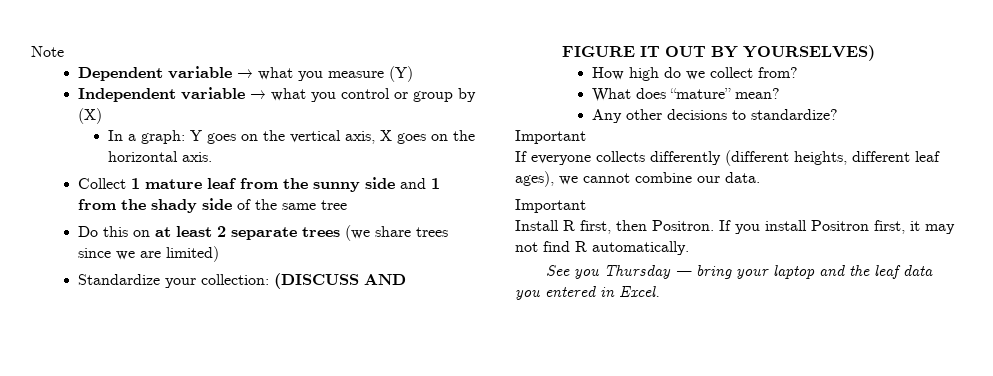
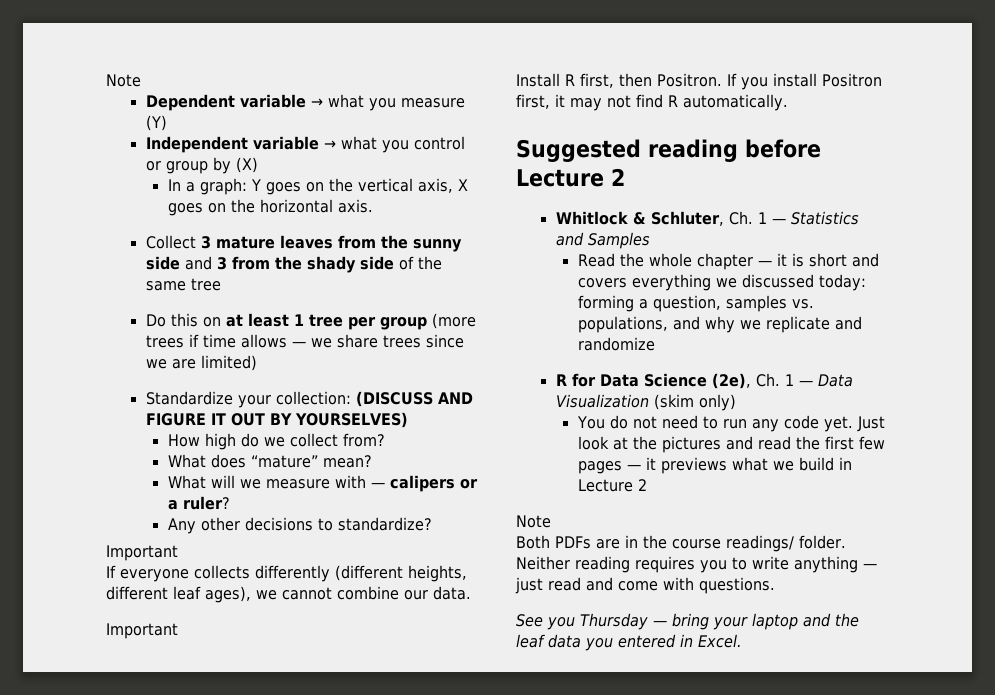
- Collect 1 mature leaf from the sunny side and 1 from the shady side of the same tree
+ Collect 3 mature leaves from the sunny side and 3 from the shady side of the same tree
- Do this on at least 2 separate trees (we share trees since we are limited)
+ Do this on at least 1 tree per group (more trees if time allows — we share trees since we are limited)
+ What will we measure with — calipers or a ruler?
+ Suggested reading before Lecture 2
+ Whitlock & Schluter, Ch. 1 — Statistics and Samples
+ Read the whole chapter — it is short and covers everything we discussed today: forming a question, samples vs. populations, and why we replicate and randomize
+ R for Data Science (2e), Ch. 1 — Data Visualization (skim only)
+ You do not need to run any code yet. Just look at the pictures and read the first few pages — it previews what we build in Lecture 2
+ Note
+ Both PDFs are in the course readings/ folder. Neither reading requires you to write anything — just read and come with questions.

